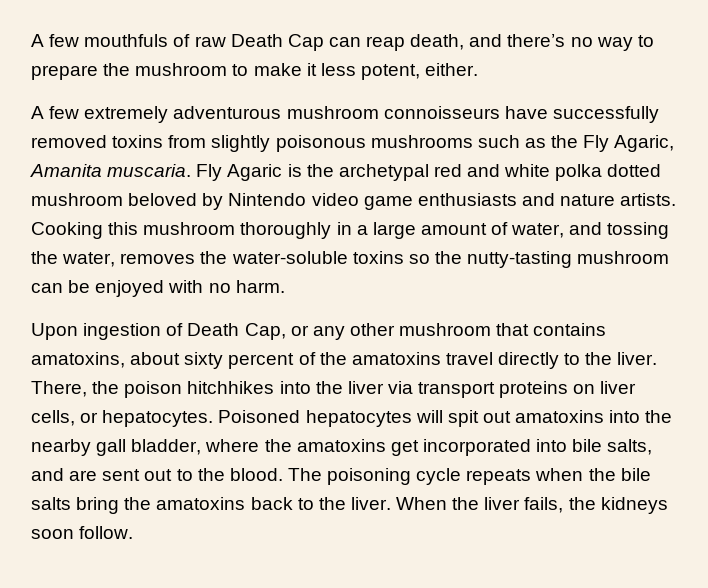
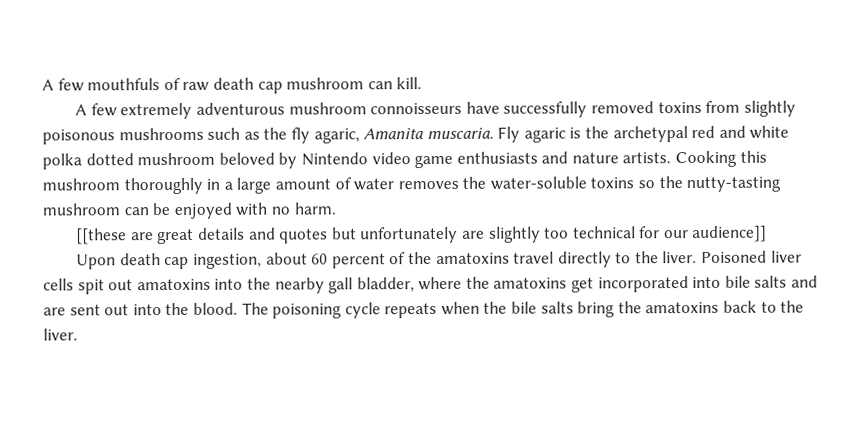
- A few mouthfuls of raw Death Cap can reap death, and there’s no way to prepare the mushroom to make it less potent, either.
+ A few mouthfuls of raw death cap mushroom can kill.
- A few extremely adventurous mushroom connoisseurs have successfully removed toxins from slightly poisonous mushrooms such as the Fly Agaric, Amanita muscaria.
+ A few extremely adventurous mushroom connoisseurs have successfully removed toxins from slightly poisonous mushrooms such as the fly agaric, Amanita muscaria.
- Fly Agaric is the archetypal red and white polka dotted mushroom beloved by Nintendo video game enthusiasts and nature artists.
+ Fly agaric is the archetypal red and white polka dotted mushroom beloved by Nintendo video game enthusiasts and nature artists.
- Cooking this mushroom thoroughly in a large amount of water, and tossing the water, removes the water-soluble toxins so the nutty-tasting mushroom can be enjoyed with no harm.
+ Cooking this mushroom thoroughly in a large amount of water removes the water-soluble toxins so the nutty-tasting mushroom can be enjoyed with no harm.
- Upon ingestion of Death Cap, or any other mushroom that contains amatoxins, about sixty percent of the amatoxins travel directly to the liver.
+ [[these are great details and quotes but unfortunately are slightly too technical for our audience]]
+ Upon death cap ingestion, about 60 percent of the amatoxins travel directly to the liver.
- There, the poison hitchhikes into the liver via transport proteins on liver cells, or hepatocytes. Poisoned hepatocytes will spit out amatoxins into the nearby gall bladder, where the amatoxins get incorporated into bile salts, and are sent out to the blood.
+ Poisoned liver cells spit out amatoxins into the nearby gall bladder, where the amatoxins get incorporated into bile salts and are sent out into the blood.
- When the liver fails, the kidneys soon follow.

